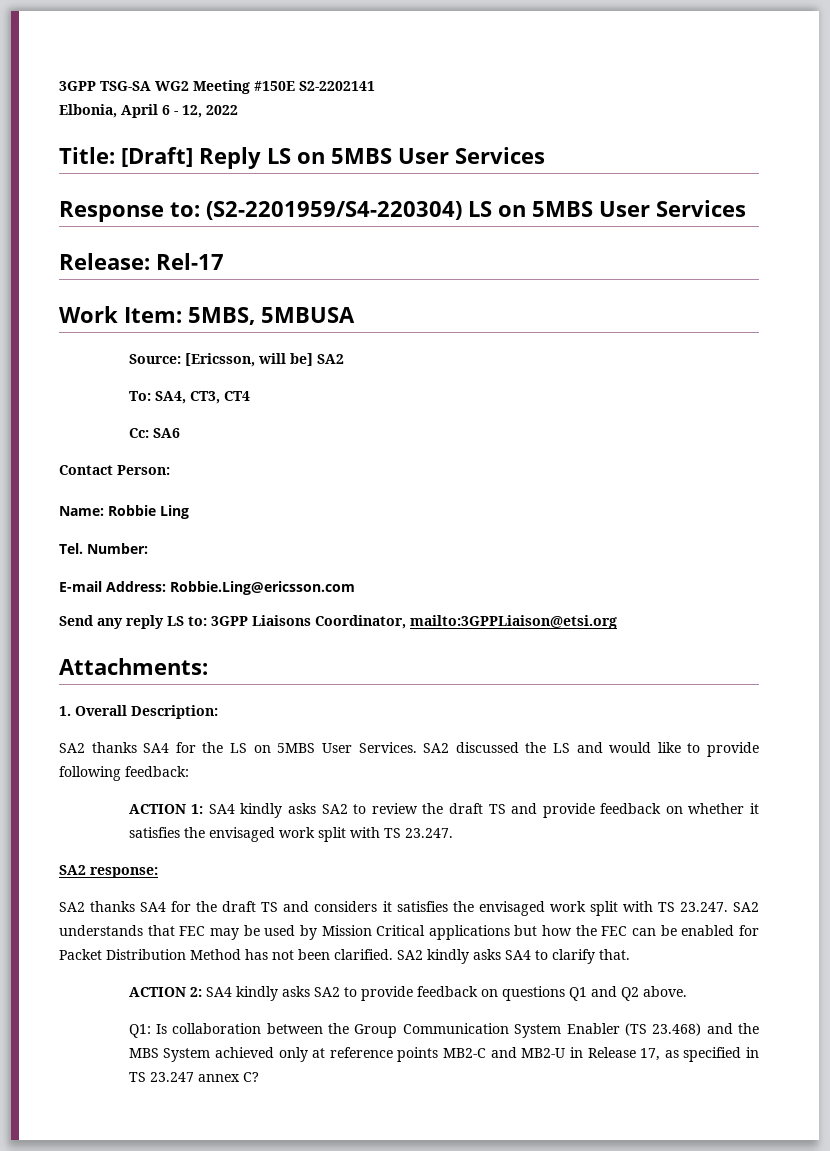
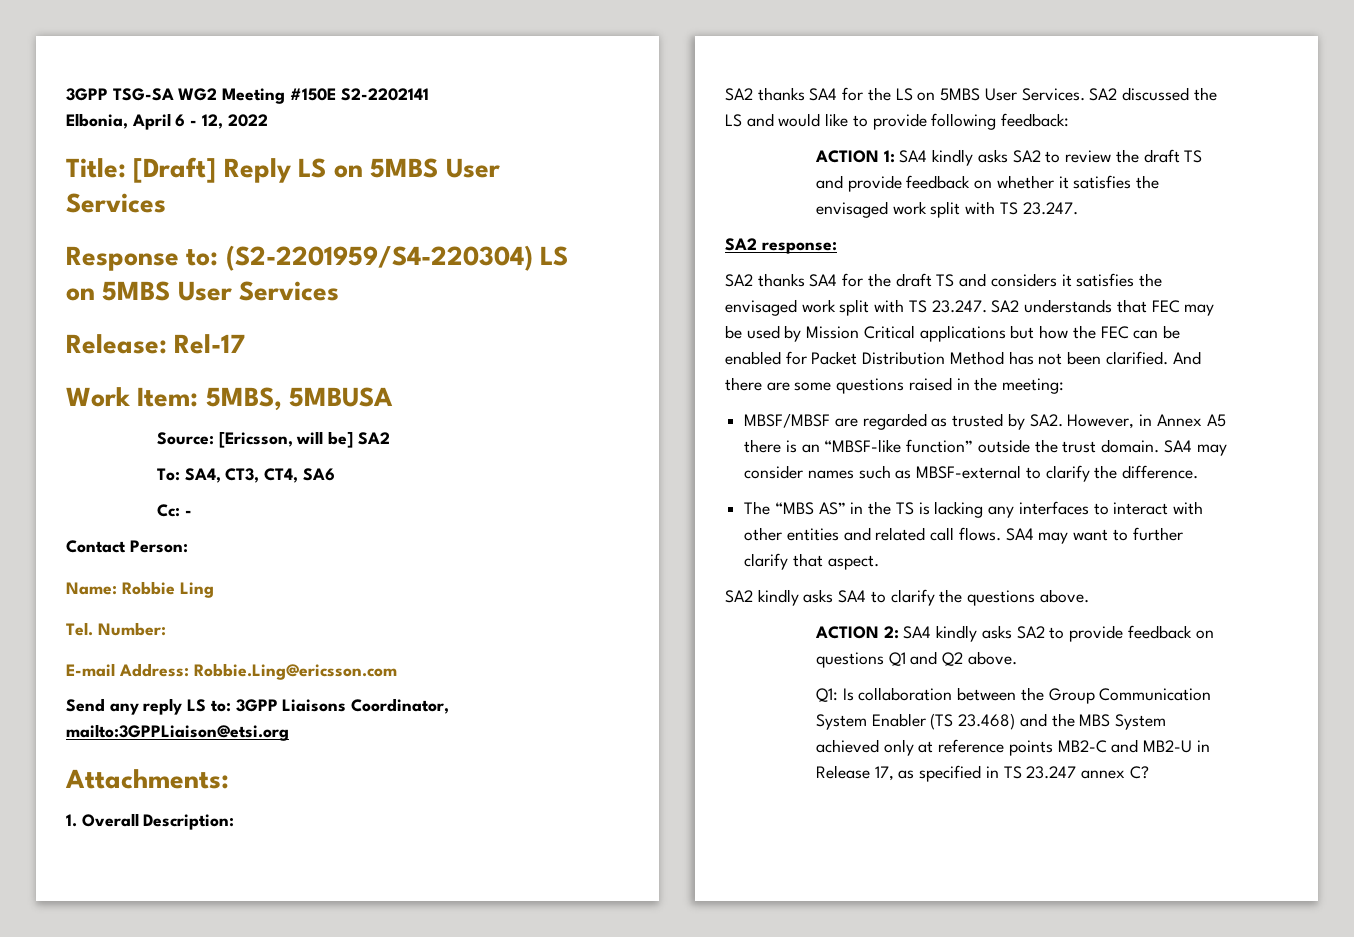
- To: SA4, CT3, CT4
+ To: SA4, CT3, CT4, SA6
- Cc: SA6
+ Cc: -
- SA2 thanks SA4 for the draft TS and considers it satisfies the envisaged work split with TS 23.247. SA2 understands that FEC may be used by Mission Critical applications but how the FEC can be enabled for Packet Distribution Method has not been clarified. SA2 kindly asks SA4 to clarify that.
+ SA2 thanks SA4 for the draft TS and considers it satisfies the envisaged work split with TS 23.247. SA2 understands that FEC may be used by Mission Critical applications but how the FEC can be enabled for Packet Distribution Method has not been clarified. And there are some questions raised in the meeting:
+ MBSF/MBSF are regarded as trusted by SA2. However, in Annex A5 there is an “MBSF-like function” outside the trust domain. SA4 may consider names such as MBSF-external to clarify the difference.
+ The “MBS AS” in the TS is lacking any interfaces to interact with other entities and related call flows. SA4 may want to further clarify that aspect.
+ SA2 kindly asks SA4 to clarify the questions above.

